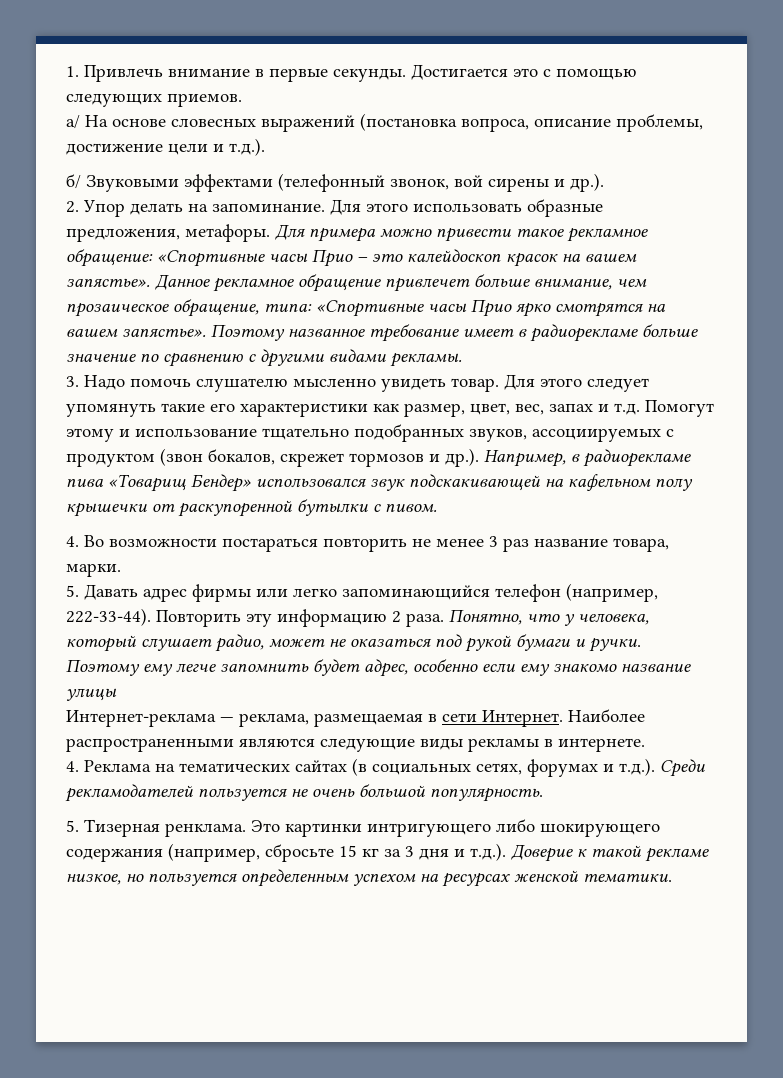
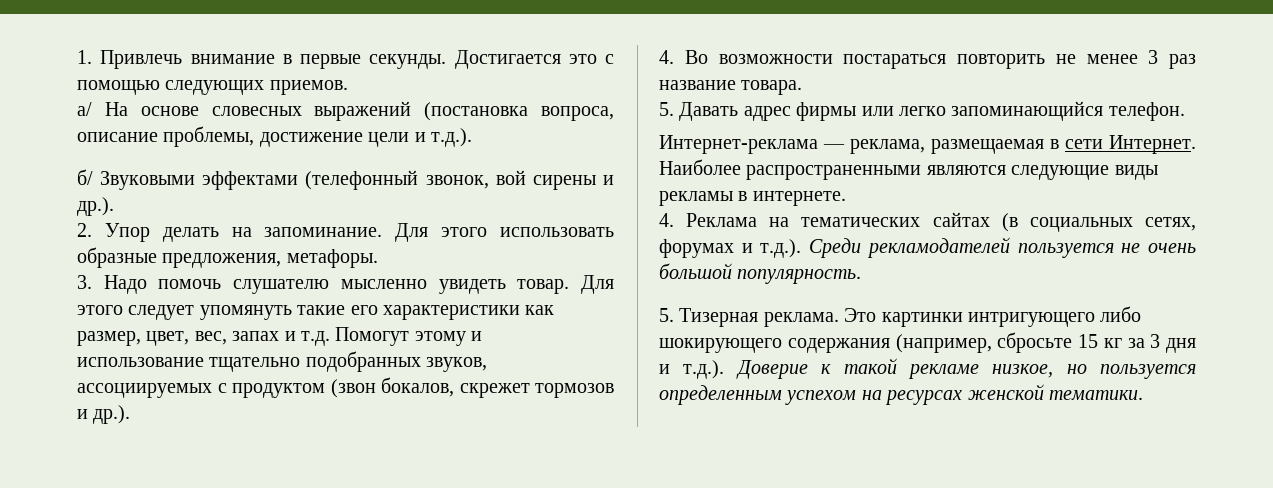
- Для примера можно привести такое рекламное обращение: «Спортивные часы Прио – это калейдоскоп красок на вашем запястье». Данное рекламное обращение привлечет больше внимание, чем прозаическое обращение, типа: «Спортивные часы Прио ярко смотрятся на вашем запястье». Поэтому названное требование имеет в радиорекламе больше значение по сравнению с другими видами рекламы.
- Для этого следует упомянуть такие его характеристики как размер, цвет, вес, запах и т.д. Помогут этому и использование тщательно подобранных звуков, ассоциируемых с продуктом (звон бокалов, скрежет тормозов и др.). Например, в радиорекламе пива «Товарищ Бендер» использовался звук подскакивающей на кафельном полу крышечки от раскупоренной бутылки с пивом.
+ Для этого следует упомянуть такие его характеристики как размер, цвет, вес, запах и т.д. Помогут этому и использование тщательно подобранных звуков, ассоциируемых с продуктом (звон бокалов, скрежет тормозов и др.).
- 4. Во возможности постараться повторить не менее 3 раз название товара, марки.
+ 4. Во возможности постараться повторить не менее 3 раз название товара.
- 5. Давать адрес фирмы или легко запоминающийся телефон (например, 222-33-44). Повторить эту информацию 2 раза. Понятно, что у человека, который слушает радио, может не оказаться под рукой бумаги и ручки. Поэтому ему легче запомнить будет адрес, особенно если ему знакомо название улицы
+ 5. Давать адрес фирмы или легко запоминающийся телефон.
- 5. Тизерная ренклама.
+ 5. Тизерная реклама.

